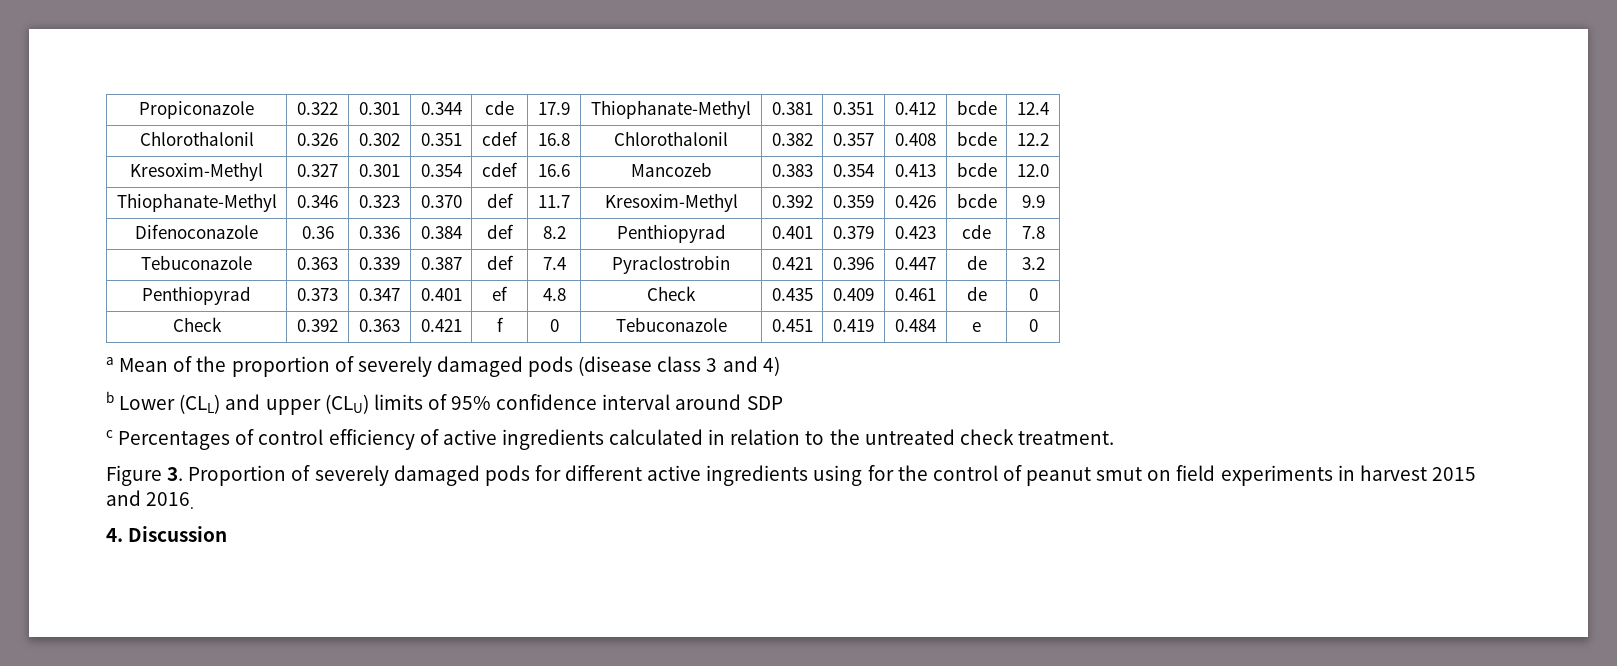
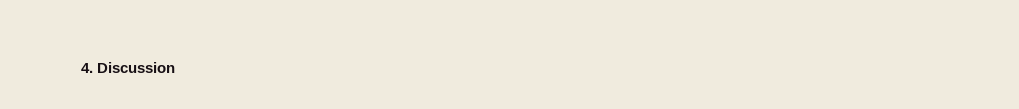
- Propiconazole | 0.322 | 0.301 | 0.344 | cde | 17.9 | Thiophanate-Methyl | 0.381 | 0.351 | 0.412 | bcde | 12.4
- Chlorothalonil | 0.326 | 0.302 | 0.351 | cdef | 16.8 | Chlorothalonil | 0.382 | 0.357 | 0.408 | bcde | 12.2
- Kresoxim-Methyl | 0.327 | 0.301 | 0.354 | cdef | 16.6 | Mancozeb | 0.383 | 0.354 | 0.413 | bcde | 12.0
- Thiophanate-Methyl | 0.346 | 0.323 | 0.370 | def | 11.7 | Kresoxim-Methyl | 0.392 | 0.359 | 0.426 | bcde | 9.9
- Difenoconazole | 0.36 | 0.336 | 0.384 | def | 8.2 | Penthiopyrad | 0.401 | 0.379 | 0.423 | cde | 7.8
- Tebuconazole | 0.363 | 0.339 | 0.387 | def | 7.4 | Pyraclostrobin | 0.421 | 0.396 | 0.447 | de | 3.2
- Penthiopyrad | 0.373 | 0.347 | 0.401 | ef | 4.8 | Check | 0.435 | 0.409 | 0.461 | de | 0
- Check | 0.392 | 0.363 | 0.421 | f | 0 | Tebuconazole | 0.451 | 0.419 | 0.484 | e | 0
- a Mean of the proportion of severely damaged pods (disease class 3 and 4)
- b Lower (CLL) and upper (CLU) limits of 95% confidence interval around SDP
- c Percentages of control efficiency of active ingredients calculated in relation to the untreated check treatment.
- Figure 3. Proportion of severely damaged pods for different active ingredients using for the control of peanut smut on field experiments in harvest 2015 and 2016.

